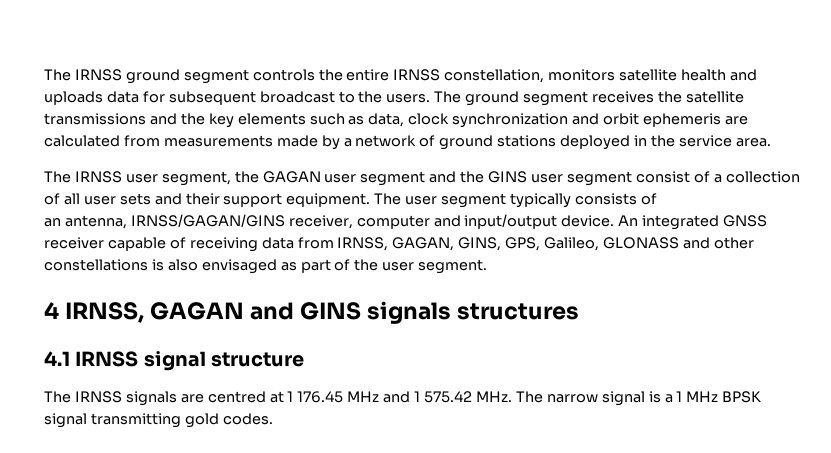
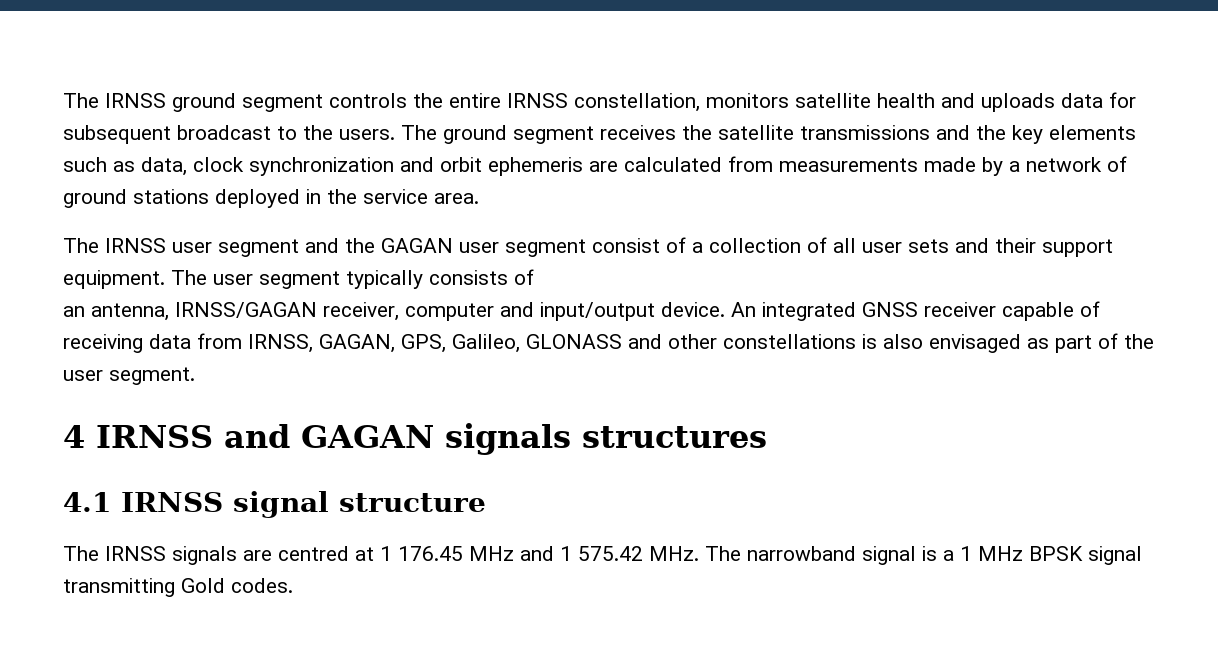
- The IRNSS user segment, the GAGAN user segment and the GINS user segment consist of a collection of all user sets and their support equipment.
+ The IRNSS user segment and the GAGAN user segment consist of a collection of all user sets and their support equipment.
- an antenna, IRNSS/GAGAN/GINS receiver, computer and input/output device.
+ an antenna, IRNSS/GAGAN receiver, computer and input/output device.
- An integrated GNSS receiver capable of receiving data from IRNSS, GAGAN, GINS, GPS, Galileo, GLONASS and other constellations is also envisaged as part of the user segment.
+ An integrated GNSS receiver capable of receiving data from IRNSS, GAGAN, GPS, Galileo, GLONASS and other constellations is also envisaged as part of the user segment.
- 4 IRNSS, GAGAN and GINS signals structures
+ 4 IRNSS and GAGAN signals structures
- The IRNSS signals are centred at 1 176.45 MHz and 1 575.42 MHz. The narrow signal is a 1 MHz BPSK signal transmitting gold codes.
+ The IRNSS signals are centred at 1 176.45 MHz and 1 575.42 MHz. The narrowband signal is a 1 MHz BPSK signal transmitting Gold codes.

